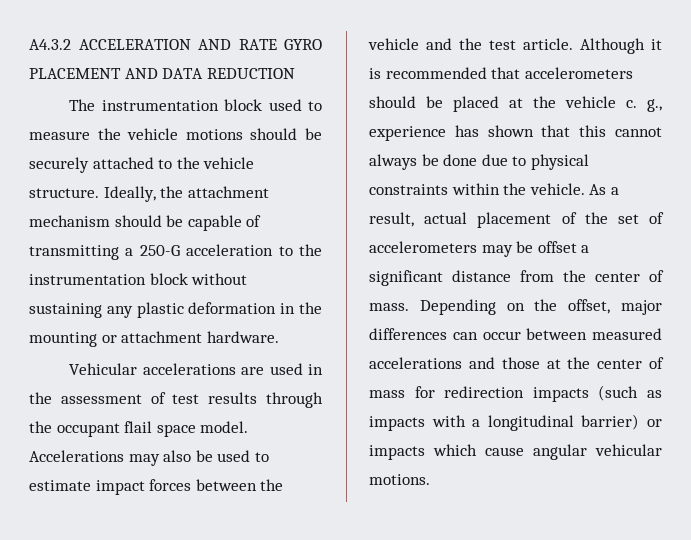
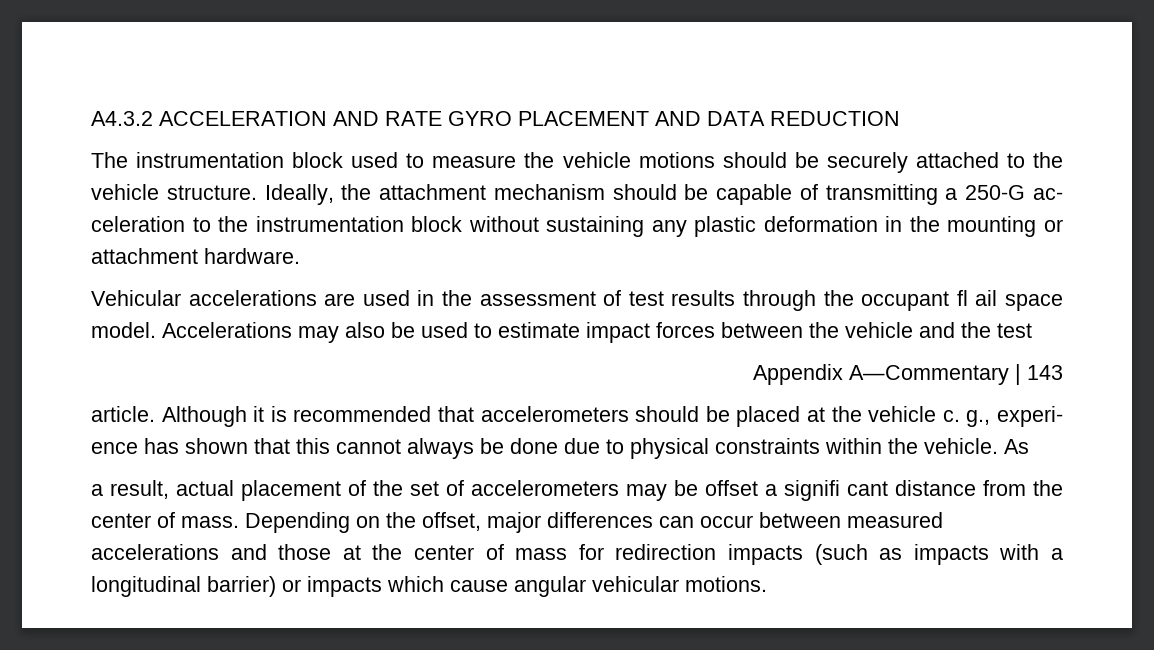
- Ideally, the attachment mechanism should be capable of transmitting a 250-G acceleration to the instrumentation block without sustaining any plastic deformation in the mounting or attachment hardware.
+ Ideally, the attachment mechanism should be capable of transmitting a 250-G ac- celeration to the instrumentation block without sustaining any plastic deformation in the mounting or attachment hardware.
- Vehicular accelerations are used in the assessment of test results through the occupant flail space model.
+ Vehicular accelerations are used in the assessment of test results through the occupant fl ail space model.
- Accelerations may also be used to estimate impact forces between the vehicle and the test article.
+ Accelerations may also be used to estimate impact forces between the vehicle and the test
+ Appendix A—Commentary | 143
+ article.
- Although it is recommended that accelerometers should be placed at the vehicle c. g., experience has shown that this cannot always be done due to physical constraints within the vehicle.
+ Although it is recommended that accelerometers should be placed at the vehicle c. g., experi- ence has shown that this cannot always be done due to physical constraints within the vehicle.
- As a result, actual placement of the set of accelerometers may be offset a significant distance from the center of mass.
+ As
+ a result, actual placement of the set of accelerometers may be offset a signifi cant distance from the center of mass.

